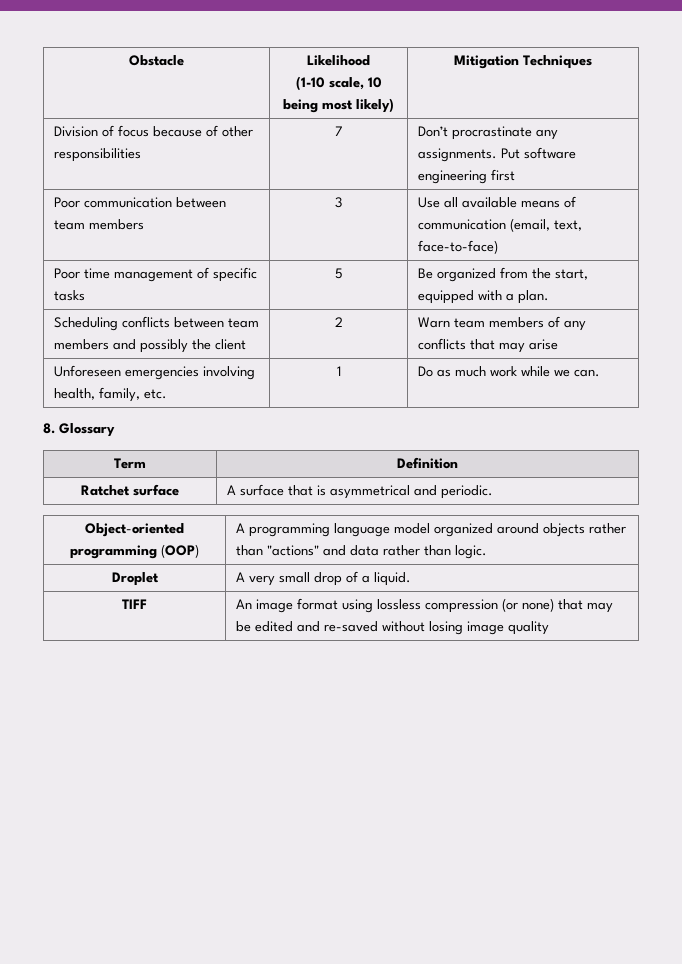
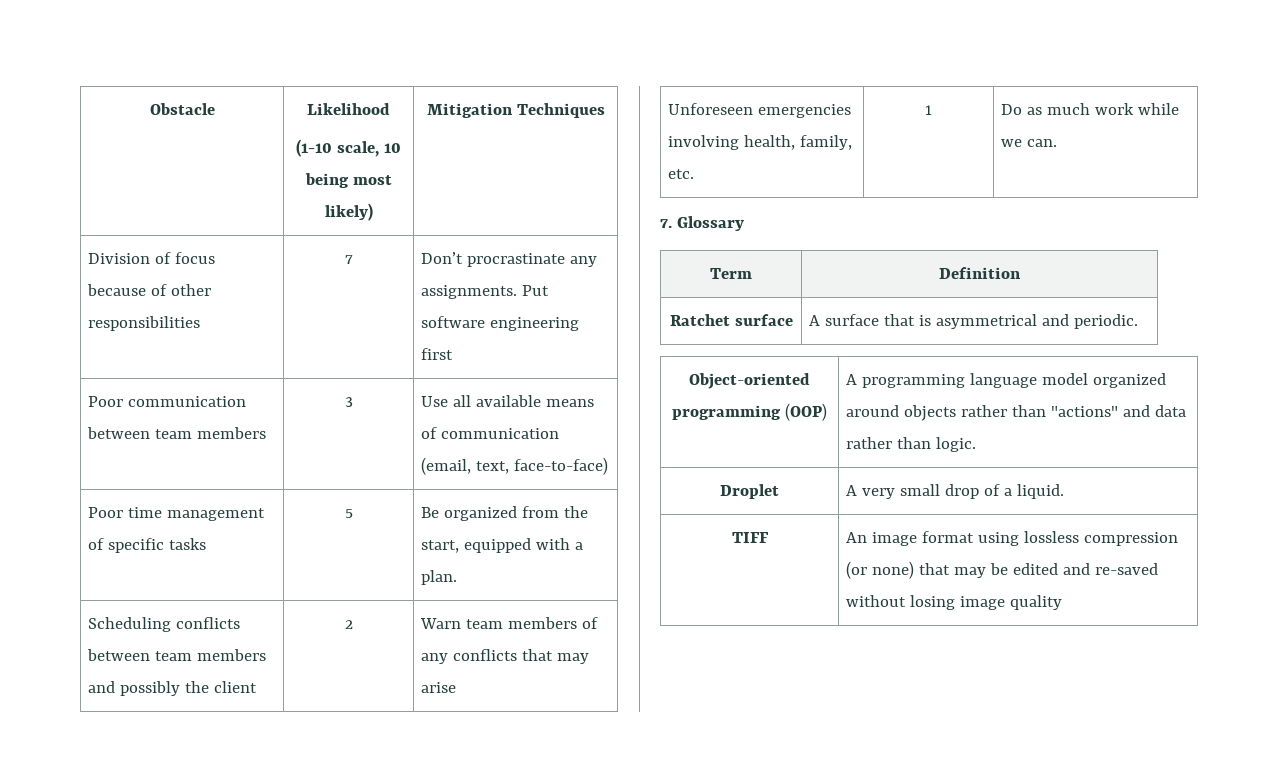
- 8. Glossary
+ 7. Glossary

